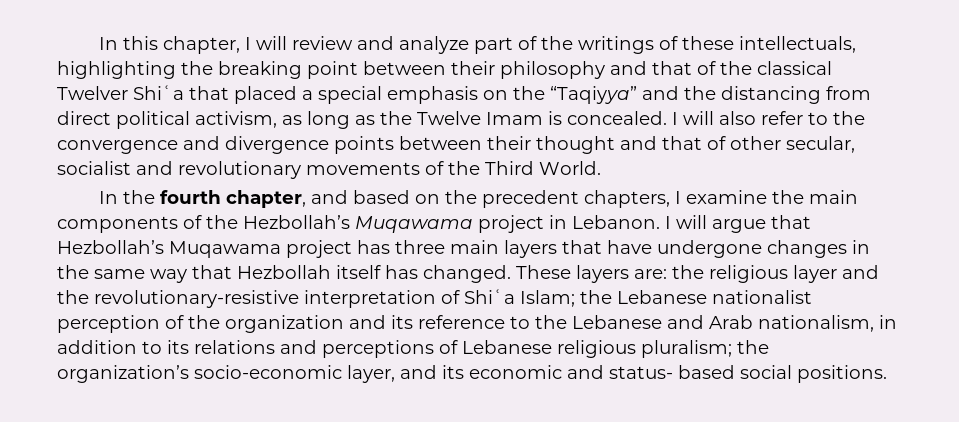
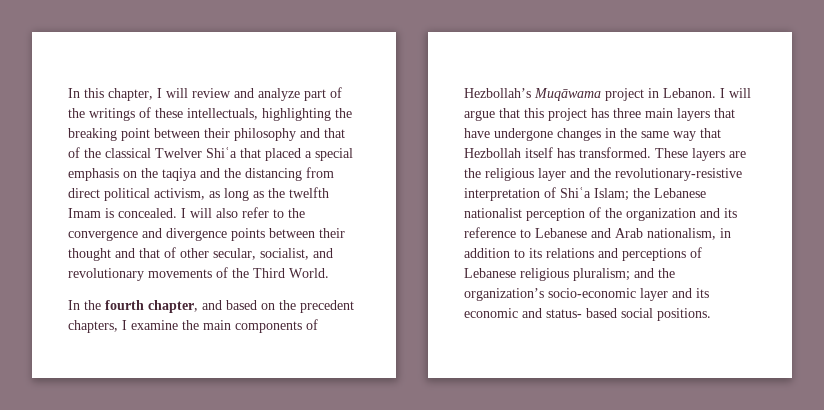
- In this chapter, I will review and analyze part of the writings of these intellectuals, highlighting the breaking point between their philosophy and that of the classical Twelver Shiʿa that placed a special emphasis on the “Taqiyya” and the distancing from direct political activism, as long as the Twelve Imam is concealed.
+ In this chapter, I will review and analyze part of the writings of these intellectuals, highlighting the breaking point between their philosophy and that of the classical Twelver Shiʿa that placed a special emphasis on the taqiya and the distancing from direct political activism, as long as the twelfth Imam is concealed.
- I will also refer to the convergence and divergence points between their thought and that of other secular, socialist and revolutionary movements of the Third World.
+ I will also refer to the convergence and divergence points between their thought and that of other secular, socialist, and revolutionary movements of the Third World.
- In the fourth chapter, and based on the precedent chapters, I examine the main components of the Hezbollah’s Muqawama project in Lebanon.
+ In the fourth chapter, and based on the precedent chapters, I examine the main components of Hezbollah’s Muqāwama project in Lebanon.
- I will argue that Hezbollah’s Muqawama project has three main layers that have undergone changes in the same way that Hezbollah itself has changed.
+ I will argue that this project has three main layers that have undergone changes in the same way that Hezbollah itself has transformed.
- These layers are: the religious layer and the revolutionary-resistive interpretation of Shiʿa Islam; the Lebanese nationalist perception of the organization and its reference to the Lebanese and Arab nationalism, in addition to its relations and perceptions of Lebanese religious pluralism; the organization’s socio-economic layer, and its economic and status- based social positions.
+ These layers are the religious layer and the revolutionary-resistive interpretation of Shiʿa Islam; the Lebanese nationalist perception of the organization and its reference to Lebanese and Arab nationalism, in addition to its relations and perceptions of Lebanese religious pluralism; and the organization’s socio-economic layer and its economic and status- based social positions.

